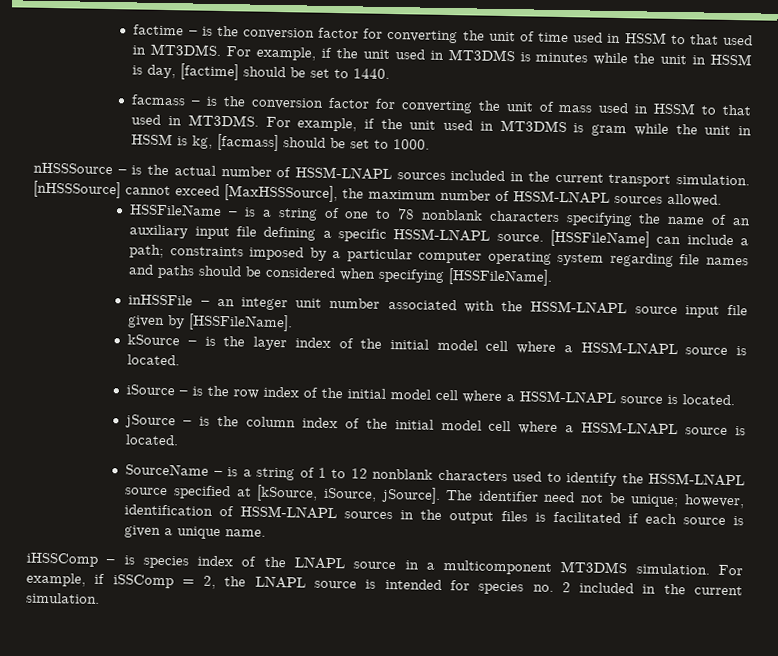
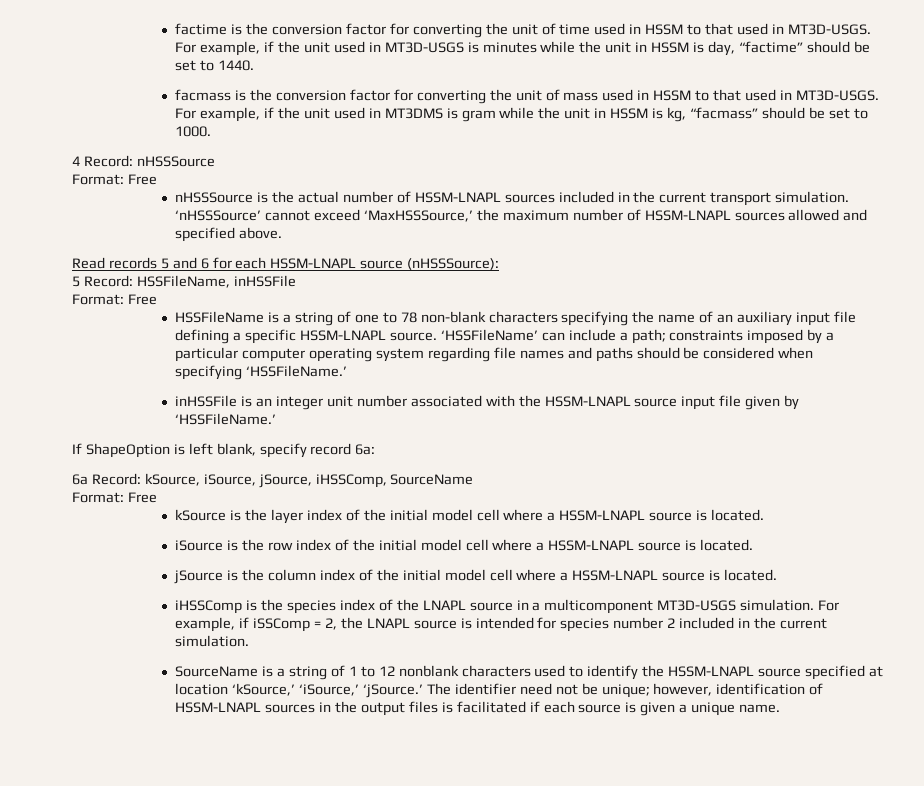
- factime – is the conversion factor for converting the unit of time used in HSSM to that used in MT3DMS. For example, if the unit used in MT3DMS is minutes while the unit in HSSM is day, [factime] should be set to 1440.
+ factime is the conversion factor for converting the unit of time used in HSSM to that used in MT3D-USGS. For example, if the unit used in MT3D-USGS is minutes while the unit in HSSM is day, “factime” should be set to 1440.
- facmass – is the conversion factor for converting the unit of mass used in HSSM to that used in MT3DMS.
+ facmass is the conversion factor for converting the unit of mass used in HSSM to that used in MT3D-USGS.
- For example, if the unit used in MT3DMS is gram while the unit in HSSM is kg, [facmass] should be set to 1000.
+ For example, if the unit used in MT3DMS is gram while the unit in HSSM is kg, “facmass” should be set to 1000.
- nHSSSource – is the actual number of HSSM-LNAPL sources included in the current transport simulation.
+ 4 Record: nHSSSource
+ Format: Free
+ nHSSSource is the actual number of HSSM-LNAPL sources included in the current transport simulation.
- [nHSSSource] cannot exceed [MaxHSSSource], the maximum number of HSSM-LNAPL sources allowed.
+ ‘nHSSSource’ cannot exceed ‘MaxHSSSource,’ the maximum number of HSSM-LNAPL sources allowed and specified above.
+ Read records 5 and 6 for each HSSM-LNAPL source (nHSSSource):
+ 5 Record: HSSFileName, inHSSFile
+ Format: Free
- HSSFileName – is a string of one to 78 nonblank characters specifying the name of an auxiliary input file defining a specific HSSM-LNAPL source.
+ HSSFileName is a string of one to 78 non-blank characters specifying the name of an auxiliary input file defining a specific HSSM-LNAPL source.
- [HSSFileName] can include a path; constraints imposed by a particular computer operating system regarding file names and paths should be considered when specifying [HSSFileName].
- inHSSFile – an integer unit number associated with the HSSM-LNAPL source input file given by [HSSFileName].
+ ‘HSSFileName’ can include a path; constraints imposed by a particular computer operating system regarding file names and paths should be considered when specifying ‘HSSFileName.’
+ inHSSFile is an integer unit number associated with the HSSM-LNAPL source input file given by ‘HSSFileName.’
+ If ShapeOption is left blank, specify record 6a:
+ 6a Record: kSource, iSource, jSource, iHSSComp, SourceName
+ Format: Free
- kSource – is the layer index of the initial model cell where a HSSM-LNAPL source is located.
+ kSource is the layer index of the initial model cell where a HSSM-LNAPL source is located.
- iSource – is the row index of the initial model cell where a HSSM-LNAPL source is located.
+ iSource is the row index of the initial model cell where a HSSM-LNAPL source is located.
- jSource – is the column index of the initial model cell where a HSSM-LNAPL source is located.
+ jSource is the column index of the initial model cell where a HSSM-LNAPL source is located.
- SourceName – is a string of 1 to 12 nonblank characters used to identify the HSSM-LNAPL source specified at [kSource, iSource, jSource].
+ iHSSComp is the species index of the LNAPL source in a multicomponent MT3D-USGS simulation. For example, if iSSComp = 2, the LNAPL source is intended for species number 2 included in the current simulation.
+ SourceName is a string of 1 to 12 nonblank characters used to identify the HSSM-LNAPL source specified at location ‘kSource,’ ‘iSource,’ ‘jSource.’
- iHSSComp – is species index of the LNAPL source in a multicomponent MT3DMS simulation. For example, if iSSComp = 2, the LNAPL source is intended for species no. 2 included in the current simulation.

